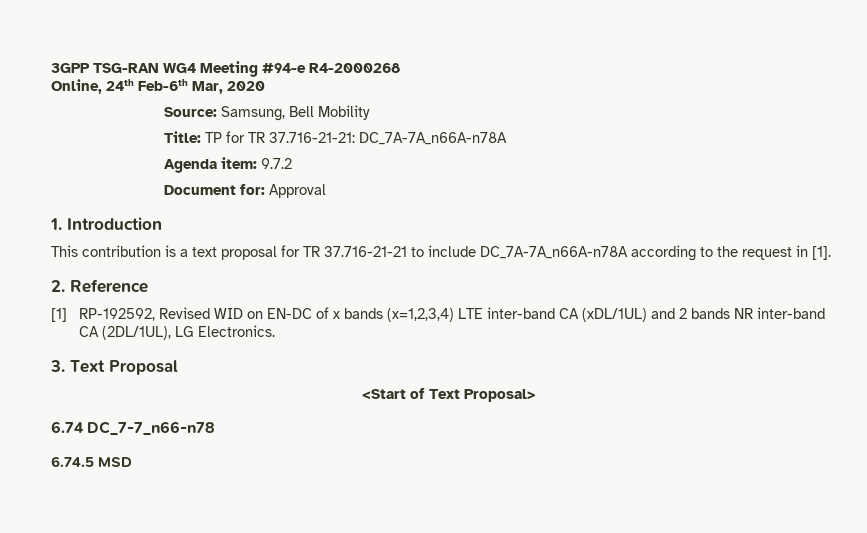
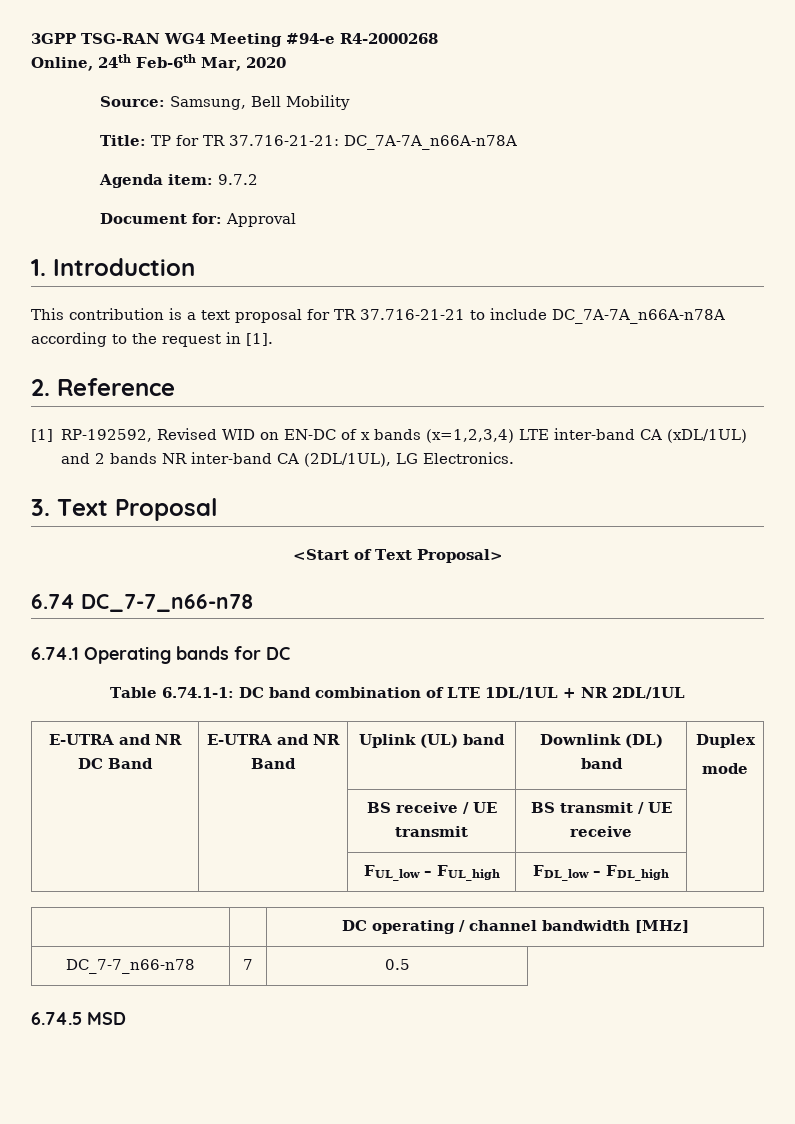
+ 6.74.1 Operating bands for DC
+ Table 6.74.1-1: DC band combination of LTE 1DL/1UL + NR 2DL/1UL
+ E-UTRA and NR DC Band | E-UTRA and NR Band | Uplink (UL) band | Downlink (DL) band | Duplex
+ mode
+ | | BS receive / UE transmit | BS transmit / UE receive |
+ | | FUL_low – FUL_high | FDL_low – FDL_high |
+ | | DC operating / channel bandwidth [MHz]
+ DC_7-7_n66-n78 | 7 | 0.5

